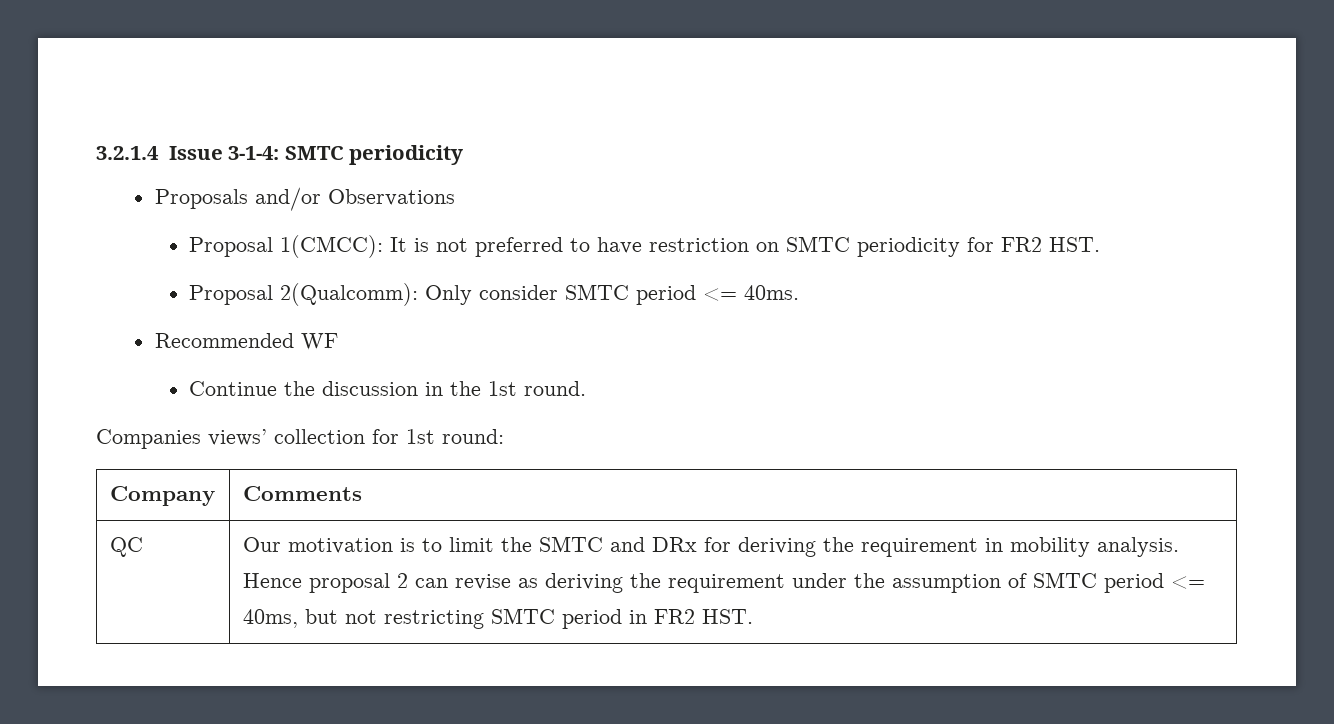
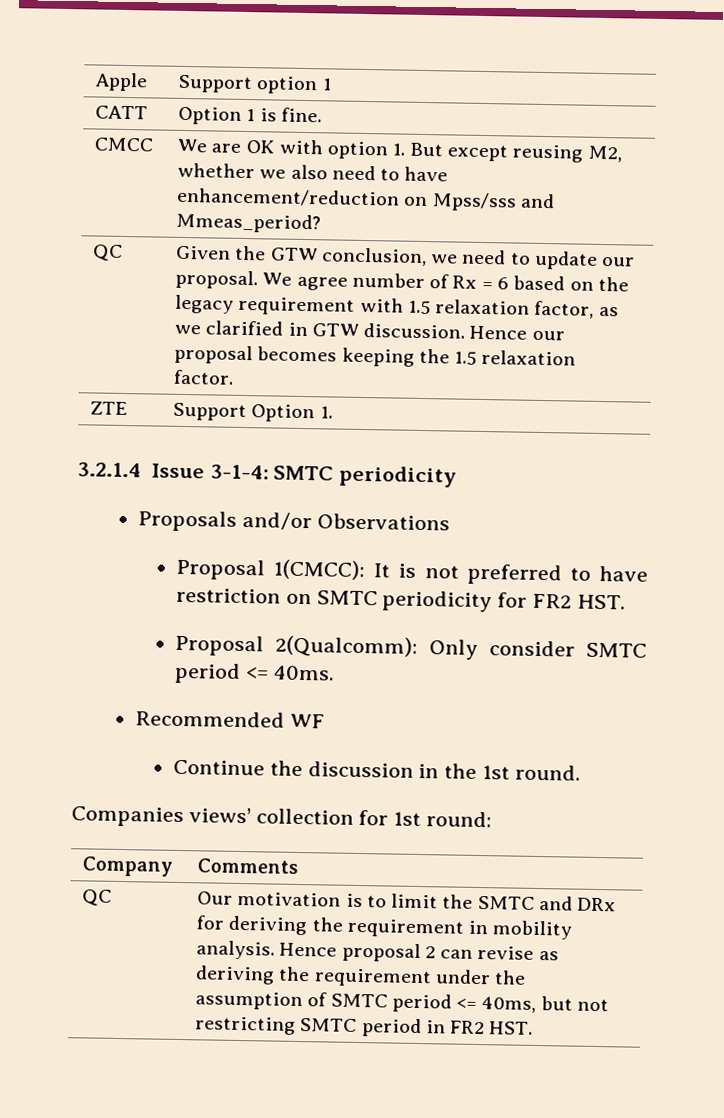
+ Apple | Support option 1
+ CATT | Option 1 is fine.
+ CMCC | We are OK with option 1. But except reusing M2, whether we also need to have enhancement/reduction on Mpss/sss and Mmeas_period?
+ QC | Given the GTW conclusion, we need to update our proposal. We agree number of Rx = 6 based on the legacy requirement with 1.5 relaxation factor, as we clarified in GTW discussion. Hence our proposal becomes keeping the 1.5 relaxation factor.
+ ZTE | Support Option 1.

